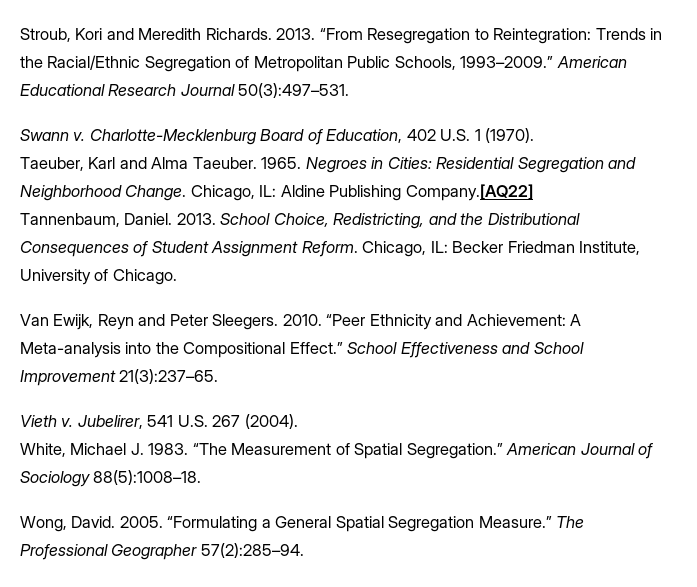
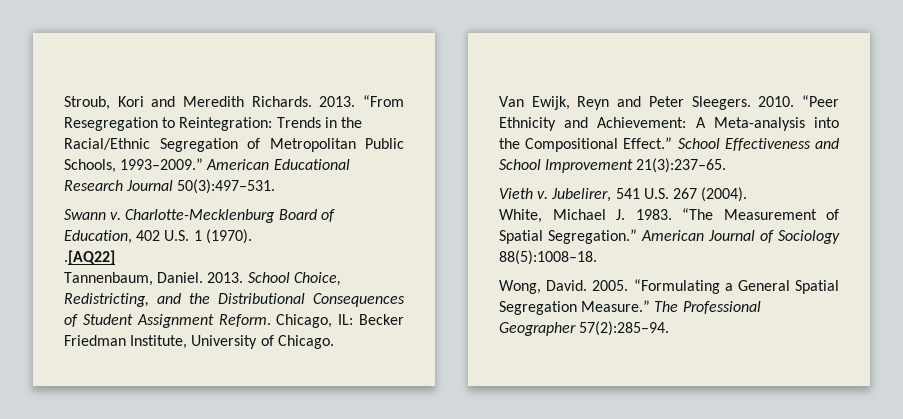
- Taeuber, Karl and Alma Taeuber. 1965. Negroes in Cities: Residential Segregation and Neighborhood Change. Chicago, IL: Aldine Publishing Company.[AQ22]
+ .[AQ22]

